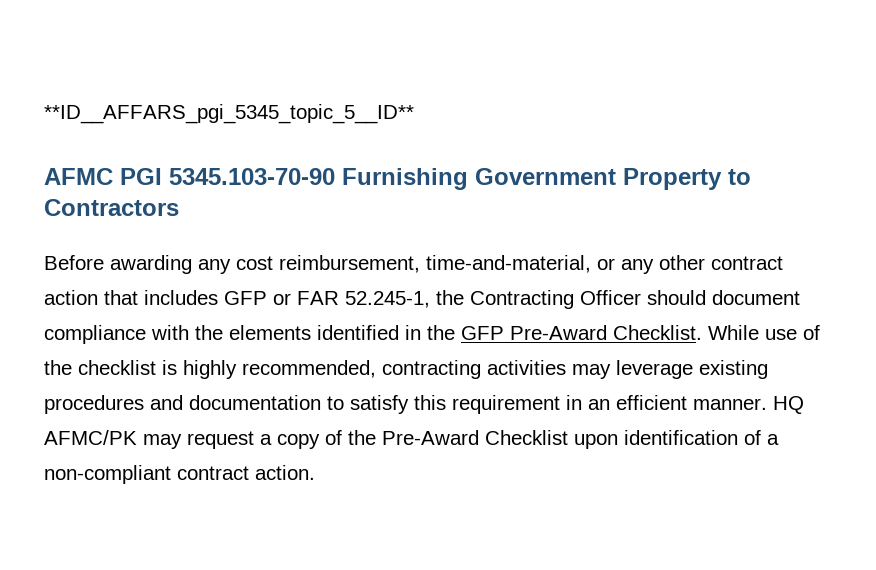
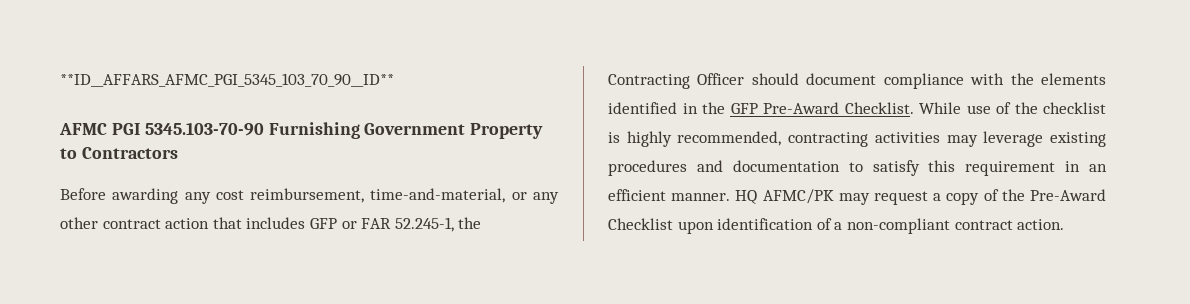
- **ID__AFFARS_pgi_5345_topic_5__ID**
+ **ID__AFFARS_AFMC_PGI_5345_103_70_90__ID**

